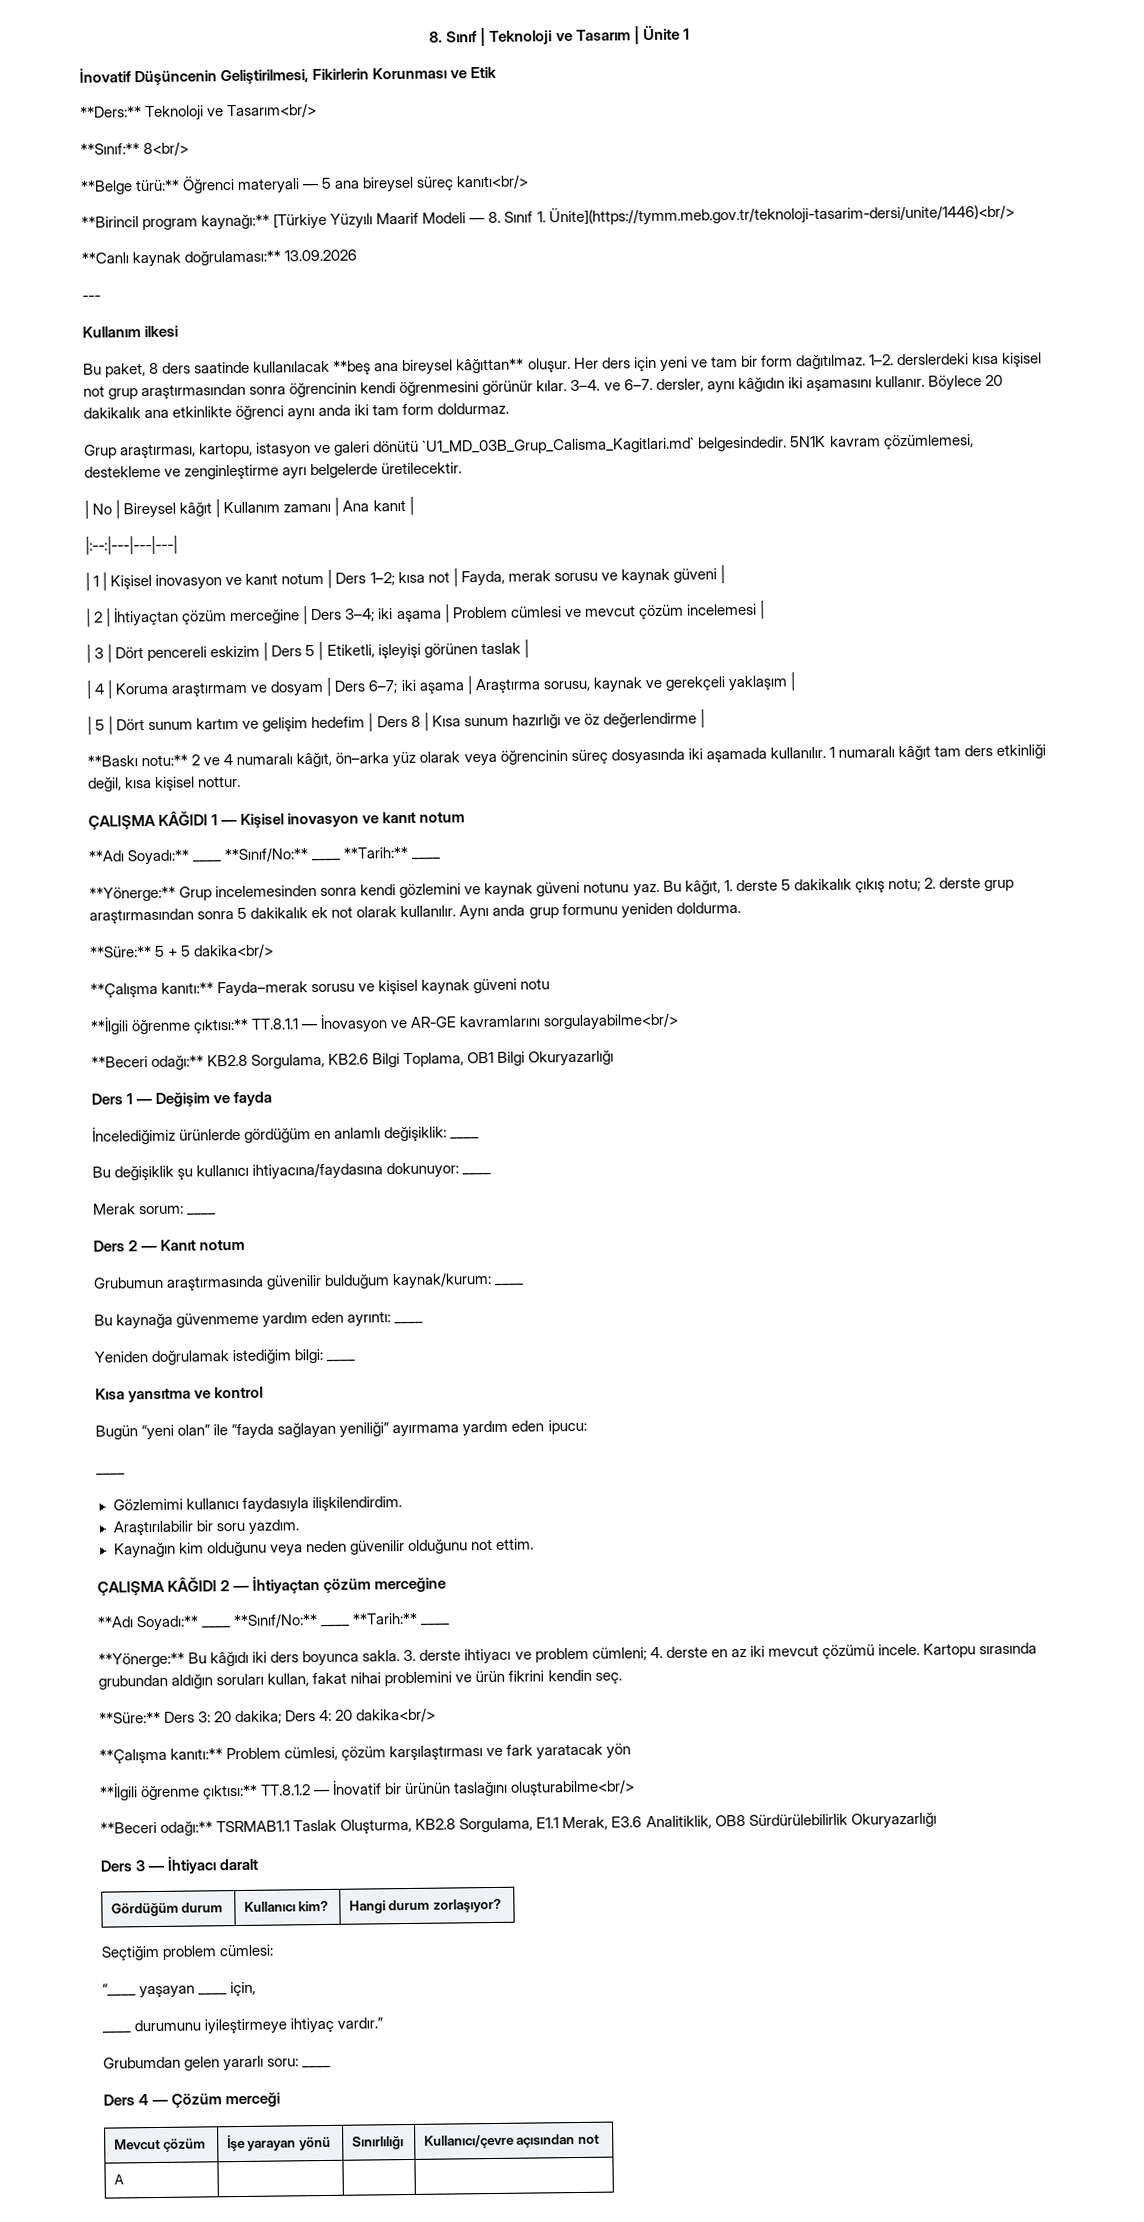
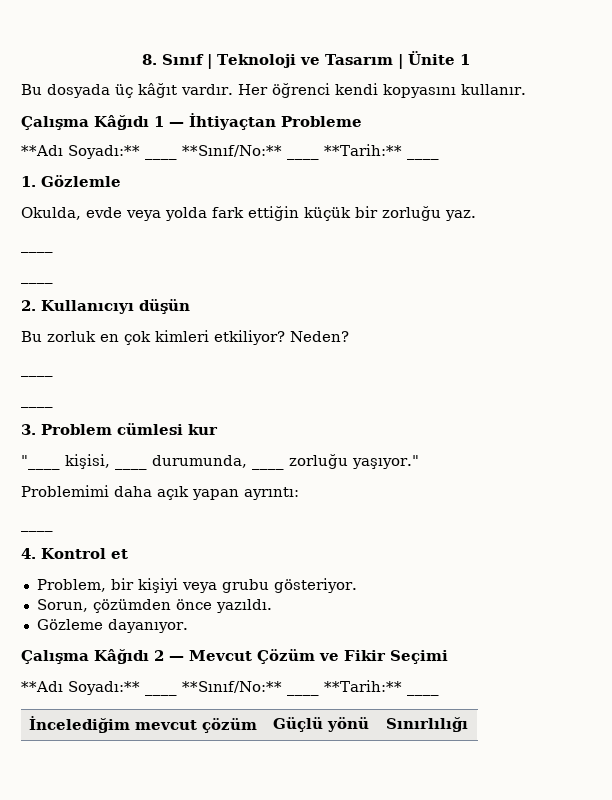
- İnovatif Düşüncenin Geliştirilmesi, Fikirlerin Korunması ve Etik
- **Ders:** Teknoloji ve Tasarım<br/>
- **Sınıf:** 8<br/>
- **Belge türü:** Öğrenci materyali — 5 ana bireysel süreç kanıtı<br/>
- **Birincil program kaynağı:** [Türkiye Yüzyılı Maarif Modeli — 8. Sınıf 1. Ünite](https://tymm.meb.gov.tr/teknoloji-tasarim-dersi/unite/1446)<br/>
- **Canlı kaynak doğrulaması:** 13.09.2026
- ---
- Kullanım ilkesi
- Bu paket, 8 ders saatinde kullanılacak **beş ana bireysel kâğıttan** oluşur. Her ders için yeni ve tam bir form dağıtılmaz. 1–2. derslerdeki kısa kişisel not grup araştırmasından sonra öğrencinin kendi öğrenmesini görünür kılar. 3–4. ve 6–7. dersler, aynı kâğıdın iki aşamasını kullanır. Böylece 20 dakikalık ana etkinlikte öğrenci aynı anda iki tam form doldurmaz.
- Grup araştırması, kartopu, istasyon ve galeri dönütü `U1_MD_03B_Grup_Calisma_Kagitlari.md` belgesindedir. 5N1K kavram çözümlemesi, destekleme ve zenginleştirme ayrı belgelerde üretilecektir.
- | No | Bireysel kâğıt | Kullanım zamanı | Ana kanıt |
- |:--:|---|---|---|
- | 1 | Kişisel inovasyon ve kanıt notum | Ders 1–2; kısa not | Fayda, merak sorusu ve kaynak güveni |
- | 2 | İhtiyaçtan çözüm merceğine | Ders 3–4; iki aşama | Problem cümlesi ve mevcut çözüm incelemesi |
- | 3 | Dört pencereli eskizim | Ders 5 | Etiketli, işleyişi görünen taslak |
- | 4 | Koruma araştırmam ve dosyam | Ders 6–7; iki aşama | Araştırma sorusu, kaynak ve gerekçeli yaklaşım |
- | 5 | Dört sunum kartım ve gelişim hedefim | Ders 8 | Kısa sunum hazırlığı ve öz değerlendirme |
- **Baskı notu:** 2 ve 4 numaralı kâğıt, ön–arka yüz olarak veya öğrencinin süreç dosyasında iki aşamada kullanılır. 1 numaralı kâğıt tam ders etkinliği değil, kısa kişisel nottur.
- ÇALIŞMA KÂĞIDI 1 — Kişisel inovasyon ve kanıt notum
+ Bu dosyada üç kâğıt vardır. Her öğrenci kendi kopyasını kullanır.
+ Çalışma Kâğıdı 1 — İhtiyaçtan Probleme
  **Adı Soyadı:** ____ **Sınıf/No:** ____ **Tarih:** ____
- **Yönerge:** Grup incelemesinden sonra kendi gözlemini ve kaynak güveni notunu yaz. Bu kâğıt, 1. derste 5 dakikalık çıkış notu; 2. derste grup araştırmasından sonra 5 dakikalık ek not olarak kullanılır. Aynı anda grup formunu yeniden doldurma.
- **Süre:** 5 + 5 dakika<br/>
- **Çalışma kanıtı:** Fayda–merak sorusu ve kişisel kaynak güveni notu
- **İlgili öğrenme çıktısı:** TT.8.1.1 — İnovasyon ve AR-GE kavramlarını sorgulayabilme<br/>
- **Beceri odağı:** KB2.8 Sorgulama, KB2.6 Bilgi Toplama, OB1 Bilgi Okuryazarlığı
- Ders 1 — Değişim ve fayda
- İncelediğimiz ürünlerde gördüğüm en anlamlı değişiklik: ____
- Bu değişiklik şu kullanıcı ihtiyacına/faydasına dokunuyor: ____
- Merak sorum: ____
- Ders 2 — Kanıt notum
- Grubumun araştırmasında güvenilir bulduğum kaynak/kurum: ____
- Bu kaynağa güvenmeme yardım eden ayrıntı: ____
- Yeniden doğrulamak istediğim bilgi: ____
- Kısa yansıtma ve kontrol
- Bugün “yeni olan” ile “fayda sağlayan yeniliği” ayırmama yardım eden ipucu:
+ 1. Gözlemle
+ Okulda, evde veya yolda fark ettiğin küçük bir zorluğu yaz.
  ____
- Gözlemimi kullanıcı faydasıyla ilişkilendirdim.
- Araştırılabilir bir soru yazdım.
- Kaynağın kim olduğunu veya neden güvenilir olduğunu not ettim.
- ÇALIŞMA KÂĞIDI 2 — İhtiyaçtan çözüm merceğine
+ ____
+ 2. Kullanıcıyı düşün
+ Bu zorluk en çok kimleri etkiliyor? Neden?
+ ____
+ ____
+ 3. Problem cümlesi kur
+ "____ kişisi, ____ durumunda, ____ zorluğu yaşıyor."
+ Problemimi daha açık yapan ayrıntı:
+ ____
+ 4. Kontrol et
+ Problem, bir kişiyi veya grubu gösteriyor.
+ Sorun, çözümden önce yazıldı.
+ Gözleme dayanıyor.
+ Çalışma Kâğıdı 2 — Mevcut Çözüm ve Fikir Seçimi
  **Adı Soyadı:** ____ **Sınıf/No:** ____ **Tarih:** ____
- **Yönerge:** Bu kâğıdı iki ders boyunca sakla. 3. derste ihtiyacı ve problem cümleni; 4. derste en az iki mevcut çözümü incele. Kartopu sırasında grubundan aldığın soruları kullan, fakat nihai problemini ve ürün fikrini kendin seç.
- **Süre:** Ders 3: 20 dakika; Ders 4: 20 dakika<br/>
- **Çalışma kanıtı:** Problem cümlesi, çözüm karşılaştırması ve fark yaratacak yön
- **İlgili öğrenme çıktısı:** TT.8.1.2 — İnovatif bir ürünün taslağını oluşturabilme<br/>
- **Beceri odağı:** TSRMAB1.1 Taslak Oluşturma, KB2.8 Sorgulama, E1.1 Merak, E3.6 Analitiklik, OB8 Sürdürülebilirlik Okuryazarlığı
- Ders 3 — İhtiyacı daralt
- Gördüğüm durum | Kullanıcı kim? | Hangi durum zorlaşıyor?
- Seçtiğim problem cümlesi:
- “____ yaşayan ____ için,
- ____ durumunu iyileştirmeye ihtiyaç vardır.”
- Grubumdan gelen yararlı soru: ____
- Ders 4 — Çözüm merceği
- Mevcut çözüm | İşe yarayan yönü | Sınırlılığı | Kullanıcı/çevre açısından not
- A | | |
+ İncelediğim mevcut çözüm | Güçlü yönü | Sınırlılığı

